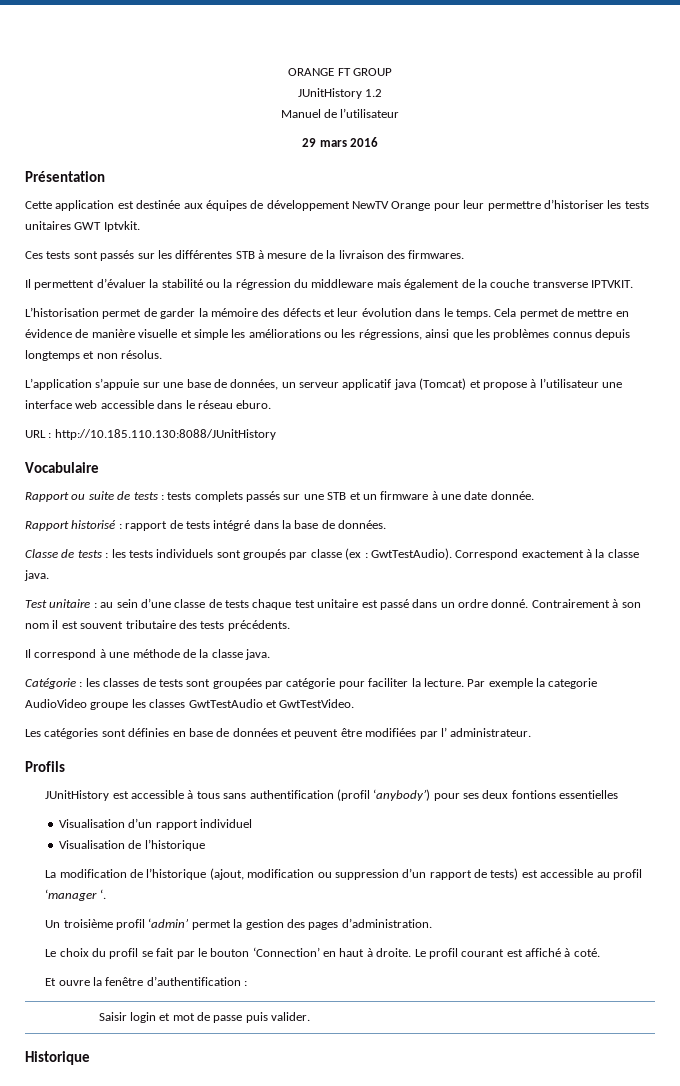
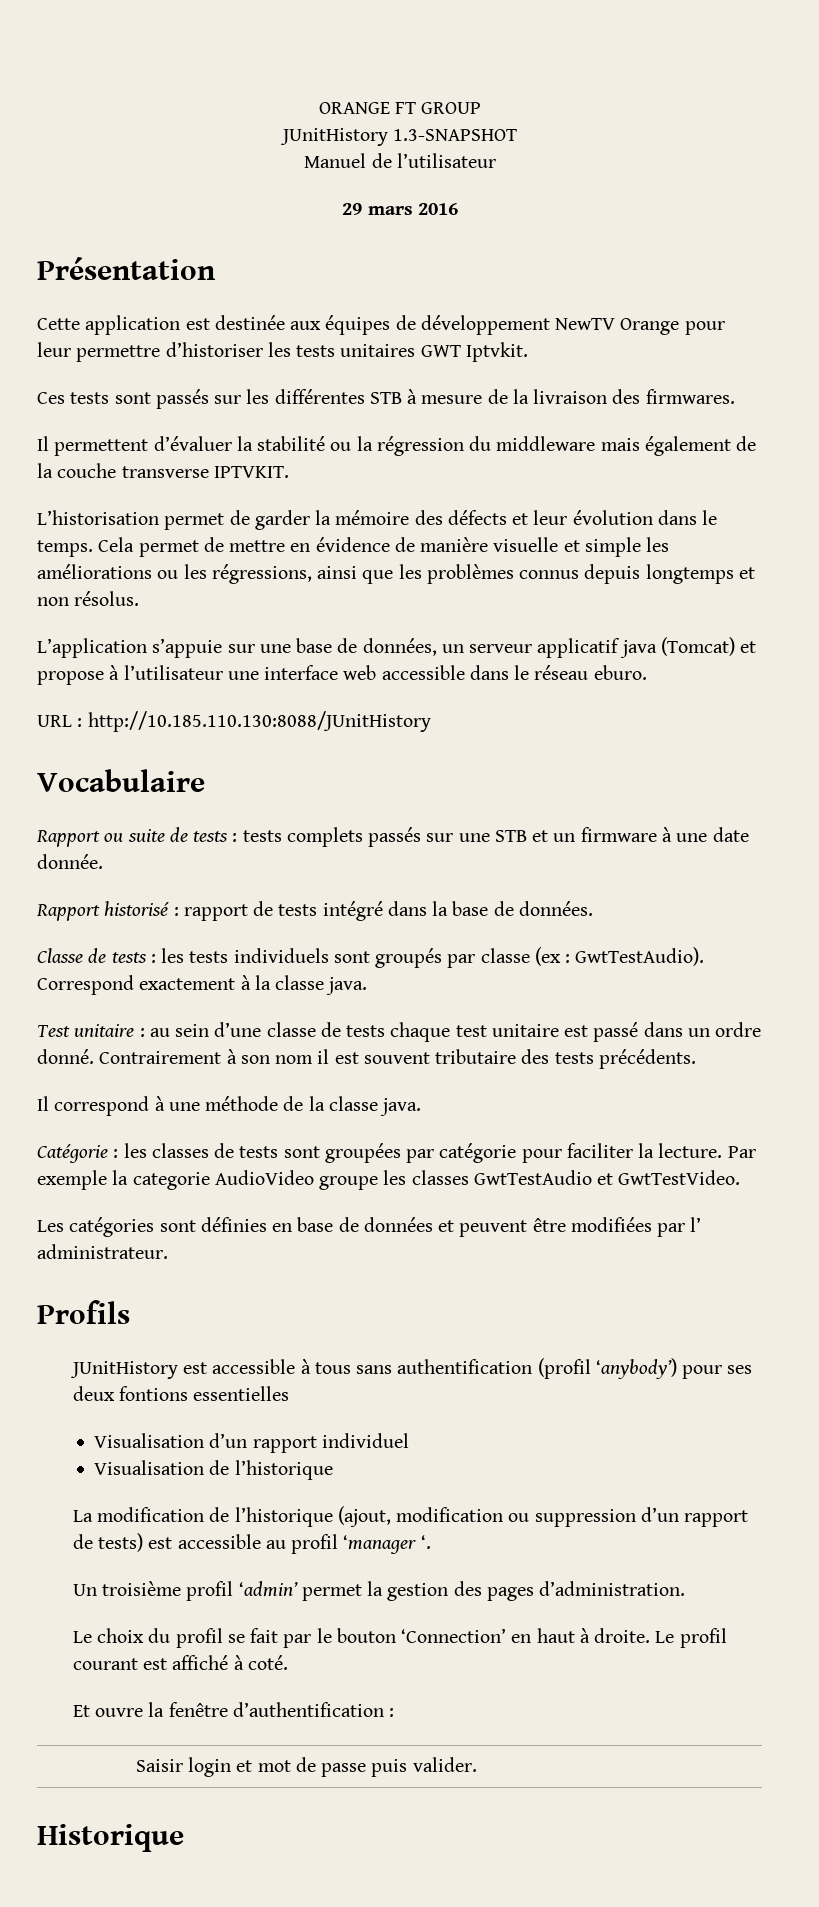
- JUnitHistory 1.2
+ JUnitHistory 1.3-SNAPSHOT

